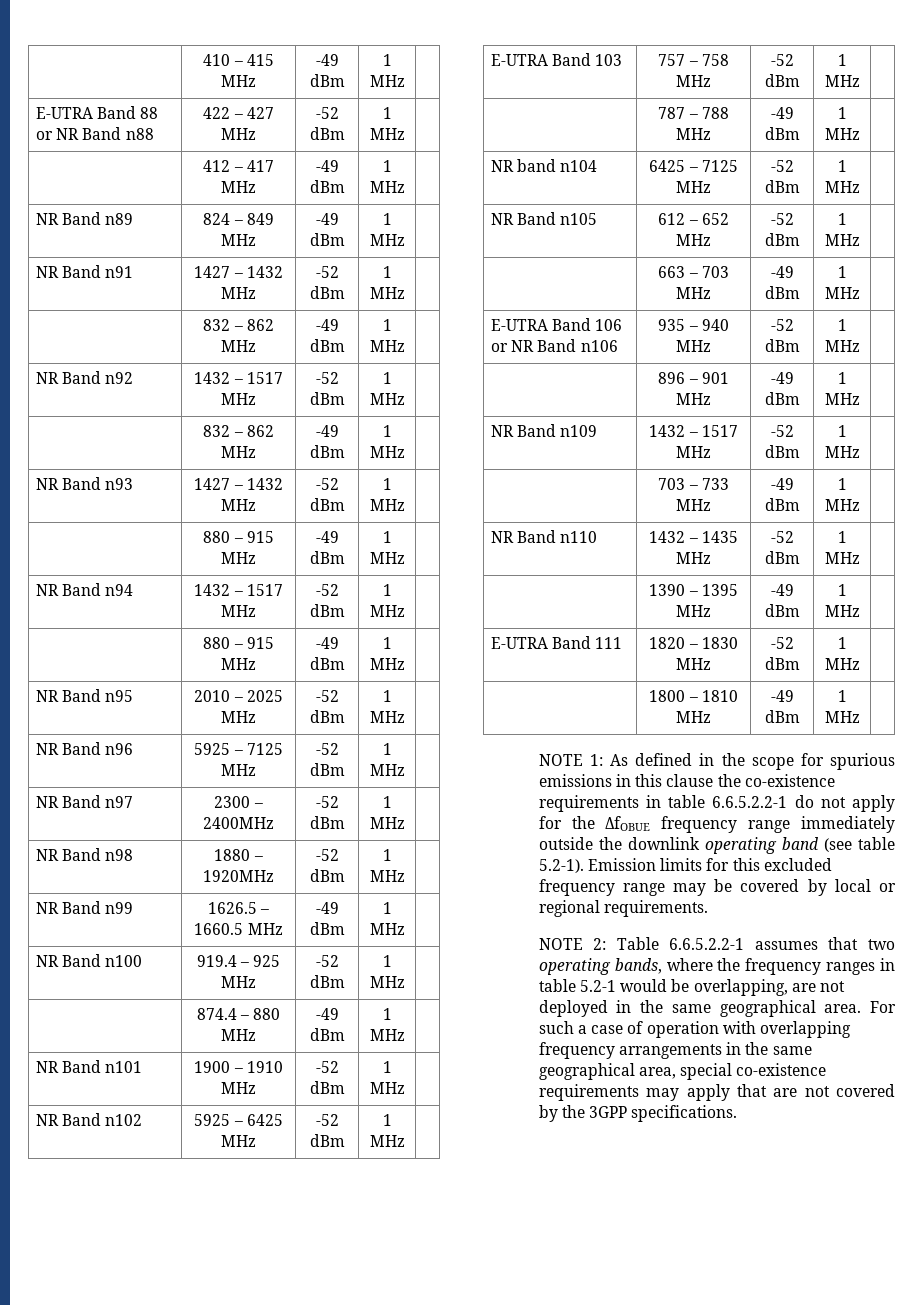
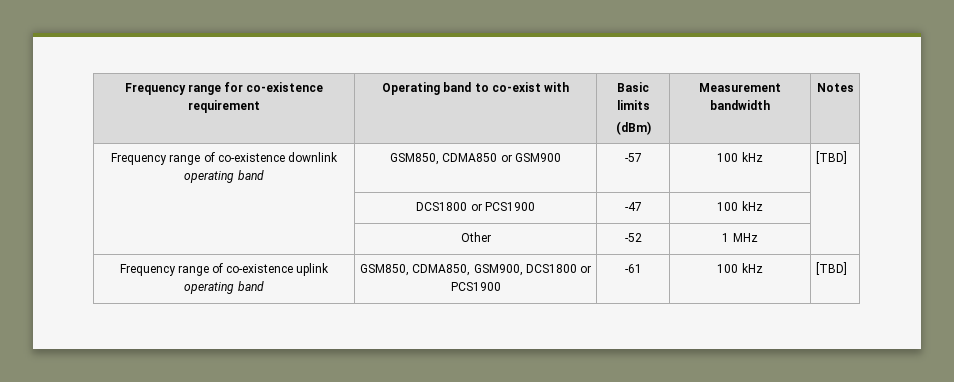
- | 410 – 415 MHz | -49 dBm | 1 MHz |
- E-UTRA Band 88 or NR Band n88 | 422 – 427 MHz | -52 dBm | 1 MHz |
- | 412 – 417 MHz | -49 dBm | 1 MHz |
- NR Band n89 | 824 – 849 MHz | -49 dBm | 1 MHz |
- NR Band n91 | 1427 – 1432 MHz | -52 dBm | 1 MHz |
- | 832 – 862 MHz | -49 dBm | 1 MHz |
- NR Band n92 | 1432 – 1517 MHz | -52 dBm | 1 MHz |
- | 832 – 862 MHz | -49 dBm | 1 MHz |
- NR Band n93 | 1427 – 1432 MHz | -52 dBm | 1 MHz |
- | 880 – 915 MHz | -49 dBm | 1 MHz |
- NR Band n94 | 1432 – 1517 MHz | -52 dBm | 1 MHz |
- | 880 – 915 MHz | -49 dBm | 1 MHz |
- NR Band n95 | 2010 – 2025 MHz | -52 dBm | 1 MHz |
- NR Band n96 | 5925 – 7125 MHz | -52 dBm | 1 MHz |
- NR Band n97 | 2300 – 2400MHz | -52 dBm | 1 MHz |
- NR Band n98 | 1880 – 1920MHz | -52 dBm | 1 MHz |
- NR Band n99 | 1626.5 – 1660.5 MHz | -49 dBm | 1 MHz |
- NR Band n100 | 919.4 – 925 MHz | -52 dBm | 1 MHz |
- | 874.4 – 880 MHz | -49 dBm | 1 MHz |
- NR Band n101 | 1900 – 1910 MHz | -52 dBm | 1 MHz |
- NR Band n102 | 5925 – 6425 MHz | -52 dBm | 1 MHz |
- E-UTRA Band 103 | 757 – 758 MHz | -52 dBm | 1 MHz |
- | 787 – 788 MHz | -49 dBm | 1 MHz |
- NR band n104 | 6425 – 7125 MHz | -52 dBm | 1 MHz |
- NR Band n105 | 612 – 652 MHz | -52 dBm | 1 MHz |
- | 663 – 703 MHz | -49 dBm | 1 MHz |
- E-UTRA Band 106 or NR Band n106 | 935 – 940 MHz | -52 dBm | 1 MHz |
- | 896 – 901 MHz | -49 dBm | 1 MHz |
- NR Band n109 | 1432 – 1517 MHz | -52 dBm | 1 MHz |
- | 703 – 733 MHz | -49 dBm | 1 MHz |
- NR Band n110 | 1432 – 1435 MHz | -52 dBm | 1 MHz |
- | 1390 – 1395 MHz | -49 dBm | 1 MHz |
- E-UTRA Band 111 | 1820 – 1830 MHz | -52 dBm | 1 MHz |
- | 1800 – 1810 MHz | -49 dBm | 1 MHz |
- NOTE 1: As defined in the scope for spurious emissions in this clause the co-existence requirements in table 6.6.5.2.2-1 do not apply for the ΔfOBUE frequency range immediately outside the downlink operating band (see table 5.2-1). Emission limits for this excluded frequency range may be covered by local or regional requirements.
- NOTE 2: Table 6.6.5.2.2-1 assumes that two operating bands, where the frequency ranges in table 5.2-1 would be overlapping, are not deployed in the same geographical area. For such a case of operation with overlapping frequency arrangements in the same geographical area, special co-existence requirements may apply that are not covered by the 3GPP specifications.
+ Frequency range for co-existence requirement | Operating band to co-exist with | Basic limits
+ (dBm) | Measurement bandwidth | Notes
+ Frequency range of co-existence downlink operating band | GSM850, CDMA850 or GSM900 | -57 | 100 kHz | [TBD]
+ | DCS1800 or PCS1900 | -47 | 100 kHz |
+ | Other | -52 | 1 MHz |
+ Frequency range of co-existence uplink operating band | GSM850, CDMA850, GSM900, DCS1800 or PCS1900 | -61 | 100 kHz | [TBD]

